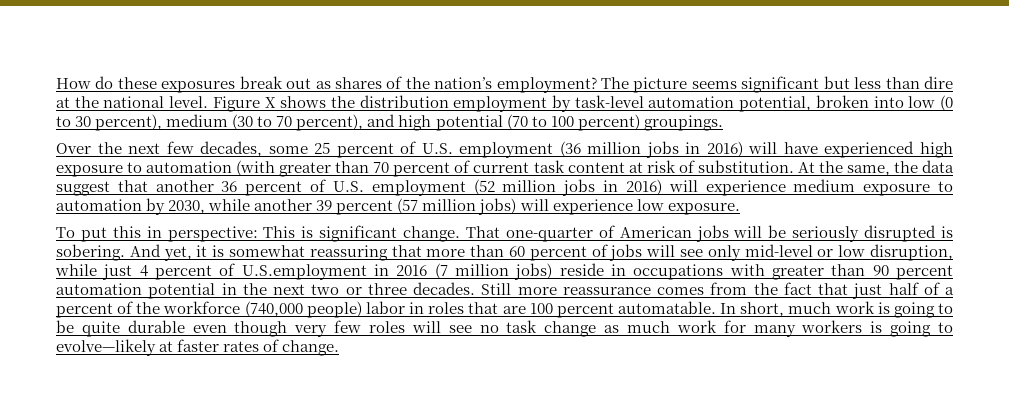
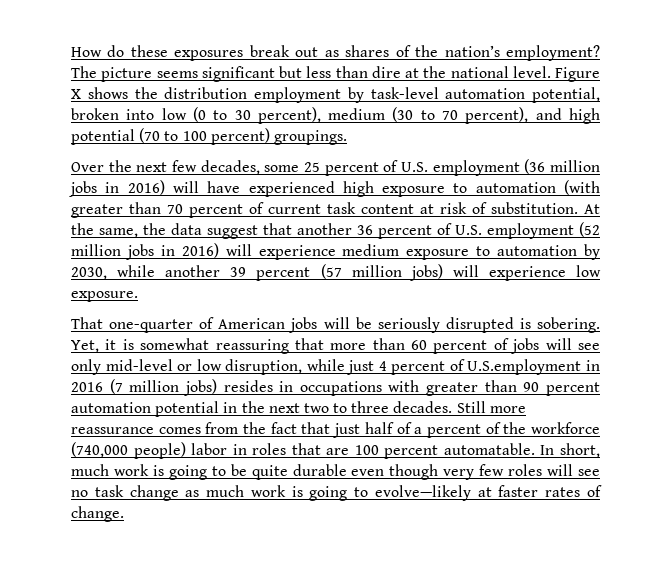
- To put this in perspective: This is significant change.
- And yet, it is somewhat reassuring that more than 60 percent of jobs will see only mid-level or low disruption, while just 4 percent of U.S.employment in 2016 (7 million jobs) reside in occupations with greater than 90 percent automation potential in the next two or three decades.
+ Yet, it is somewhat reassuring that more than 60 percent of jobs will see only mid-level or low disruption, while just 4 percent of U.S.employment in 2016 (7 million jobs) resides in occupations with greater than 90 percent automation potential in the next two to three decades.
- In short, much work is going to be quite durable even though very few roles will see no task change as much work for many workers is going to evolve—likely at faster rates of change.
+ In short, much work is going to be quite durable even though very few roles will see no task change as much work is going to evolve—likely at faster rates of change.

